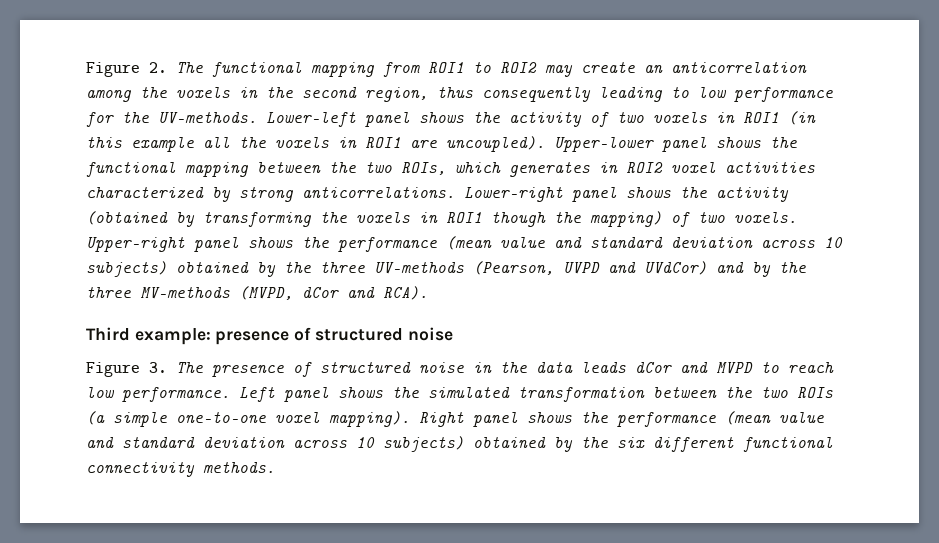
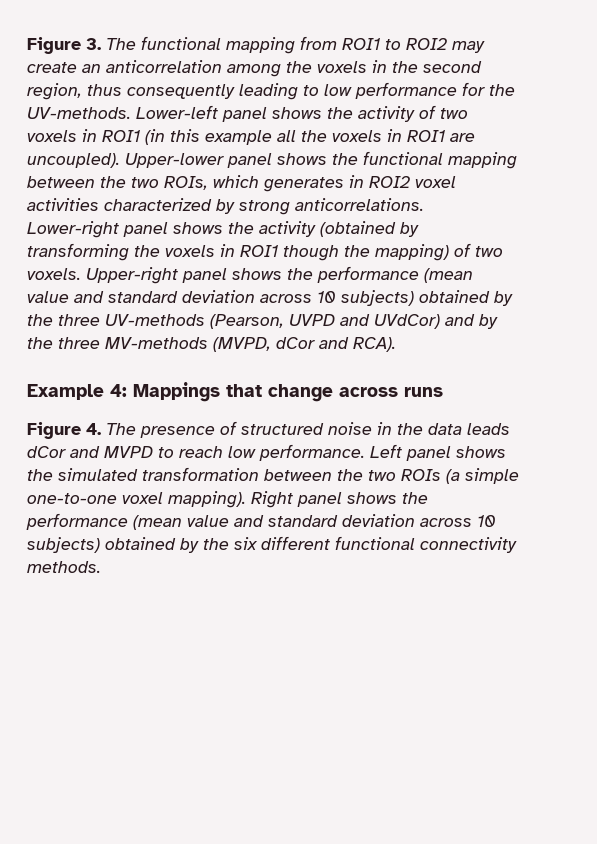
- Figure 2. The functional mapping from ROI1 to ROI2 may create an anticorrelation among the voxels in the second region, thus consequently leading to low performance for the UV-methods.
+ Figure 3. The functional mapping from ROI1 to ROI2 may create an anticorrelation among the voxels in the second region, thus consequently leading to low performance for the UV-methods.
- Third example: presence of structured noise
- Figure 3. The presence of structured noise in the data leads dCor and MVPD to reach low performance.
+ Example 4: Mappings that change across runs
+ Figure 4. The presence of structured noise in the data leads dCor and MVPD to reach low performance.

